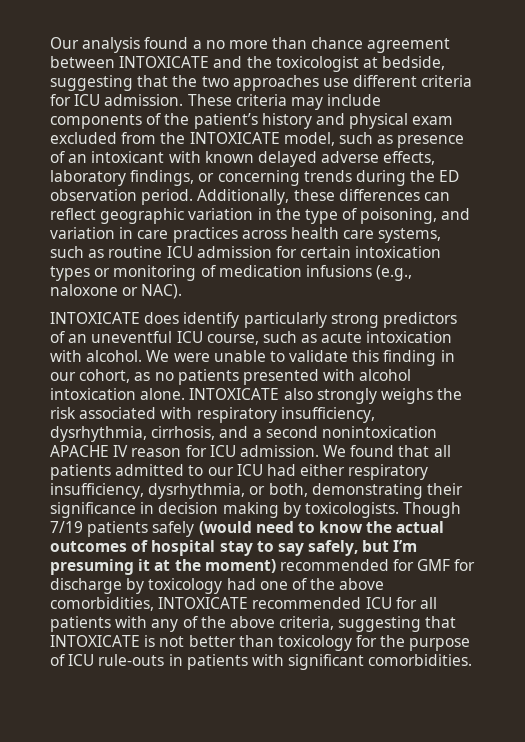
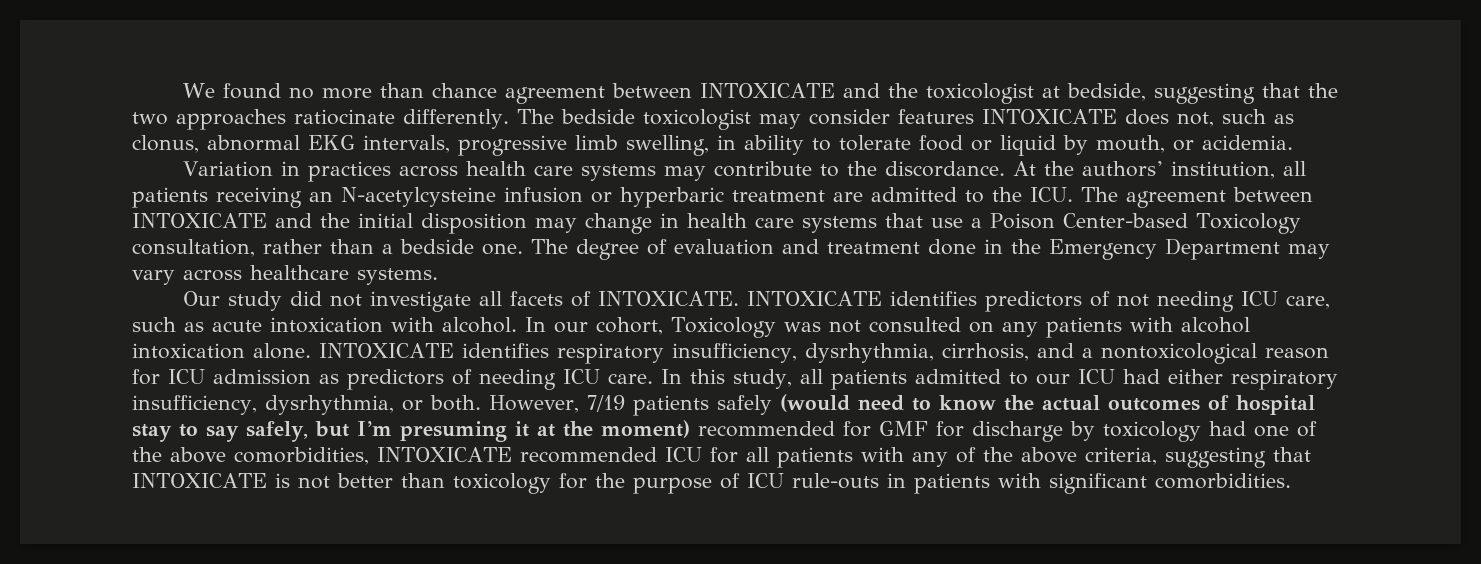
- Our analysis found a no more than chance agreement between INTOXICATE and the toxicologist at bedside, suggesting that the two approaches use different criteria for ICU admission. These criteria may include components of the patient’s history and physical exam excluded from the INTOXICATE model, such as presence of an intoxicant with known delayed adverse effects, laboratory findings, or concerning trends during the ED observation period. Additionally, these differences can reflect geographic variation in the type of poisoning, and variation in care practices across health care systems, such as routine ICU admission for certain intoxication types or monitoring of medication infusions (e.g., naloxone or NAC).
- INTOXICATE does identify particularly strong predictors of an uneventful ICU course, such as acute intoxication with alcohol.
+ We found no more than chance agreement between INTOXICATE and the toxicologist at bedside, suggesting that the two approaches ratiocinate differently. The bedside toxicologist may consider features INTOXICATE does not, such as clonus, abnormal EKG intervals, progressive limb swelling, in ability to tolerate food or liquid by mouth, or acidemia.
+ Variation in practices across health care systems may contribute to the discordance. At the authors’ institution, all patients receiving an N-acetylcysteine infusion or hyperbaric treatment are admitted to the ICU. The agreement between INTOXICATE and the initial disposition may change in health care systems that use a Poison Center-based Toxicology consultation, rather than a bedside one. The degree of evaluation and treatment done in the Emergency Department may vary across healthcare systems.
+ Our study did not investigate all facets of INTOXICATE. INTOXICATE identifies predictors of not needing ICU care, such as acute intoxication with alcohol.
- We were unable to validate this finding in our cohort, as no patients presented with alcohol intoxication alone.
+ In our cohort, Toxicology was not consulted on any patients with alcohol intoxication alone.
- INTOXICATE also strongly weighs the risk associated with respiratory insufficiency, dysrhythmia, cirrhosis, and a second nonintoxication APACHE IV reason for ICU admission. We found that all patients admitted to our ICU had either respiratory insufficiency, dysrhythmia, or both, demonstrating their significance in decision making by toxicologists. Though 7/19 patients safely (would need to know the actual outcomes of hospital stay to say safely, but I’m presuming it at the moment) recommended for GMF for discharge by toxicology had one of the above comorbidities, INTOXICATE recommended ICU for all patients with any of the above criteria, suggesting that INTOXICATE is not better than toxicology for the purpose of ICU rule-outs in patients with significant comorbidities.
+ INTOXICATE identifies respiratory insufficiency, dysrhythmia, cirrhosis, and a nontoxicological reason for ICU admission as predictors of needing ICU care. In this study, all patients admitted to our ICU had either respiratory insufficiency, dysrhythmia, or both. However, 7/19 patients safely (would need to know the actual outcomes of hospital stay to say safely, but I’m presuming it at the moment) recommended for GMF for discharge by toxicology had one of the above comorbidities, INTOXICATE recommended ICU for all patients with any of the above criteria, suggesting that INTOXICATE is not better than toxicology for the purpose of ICU rule-outs in patients with significant comorbidities.

